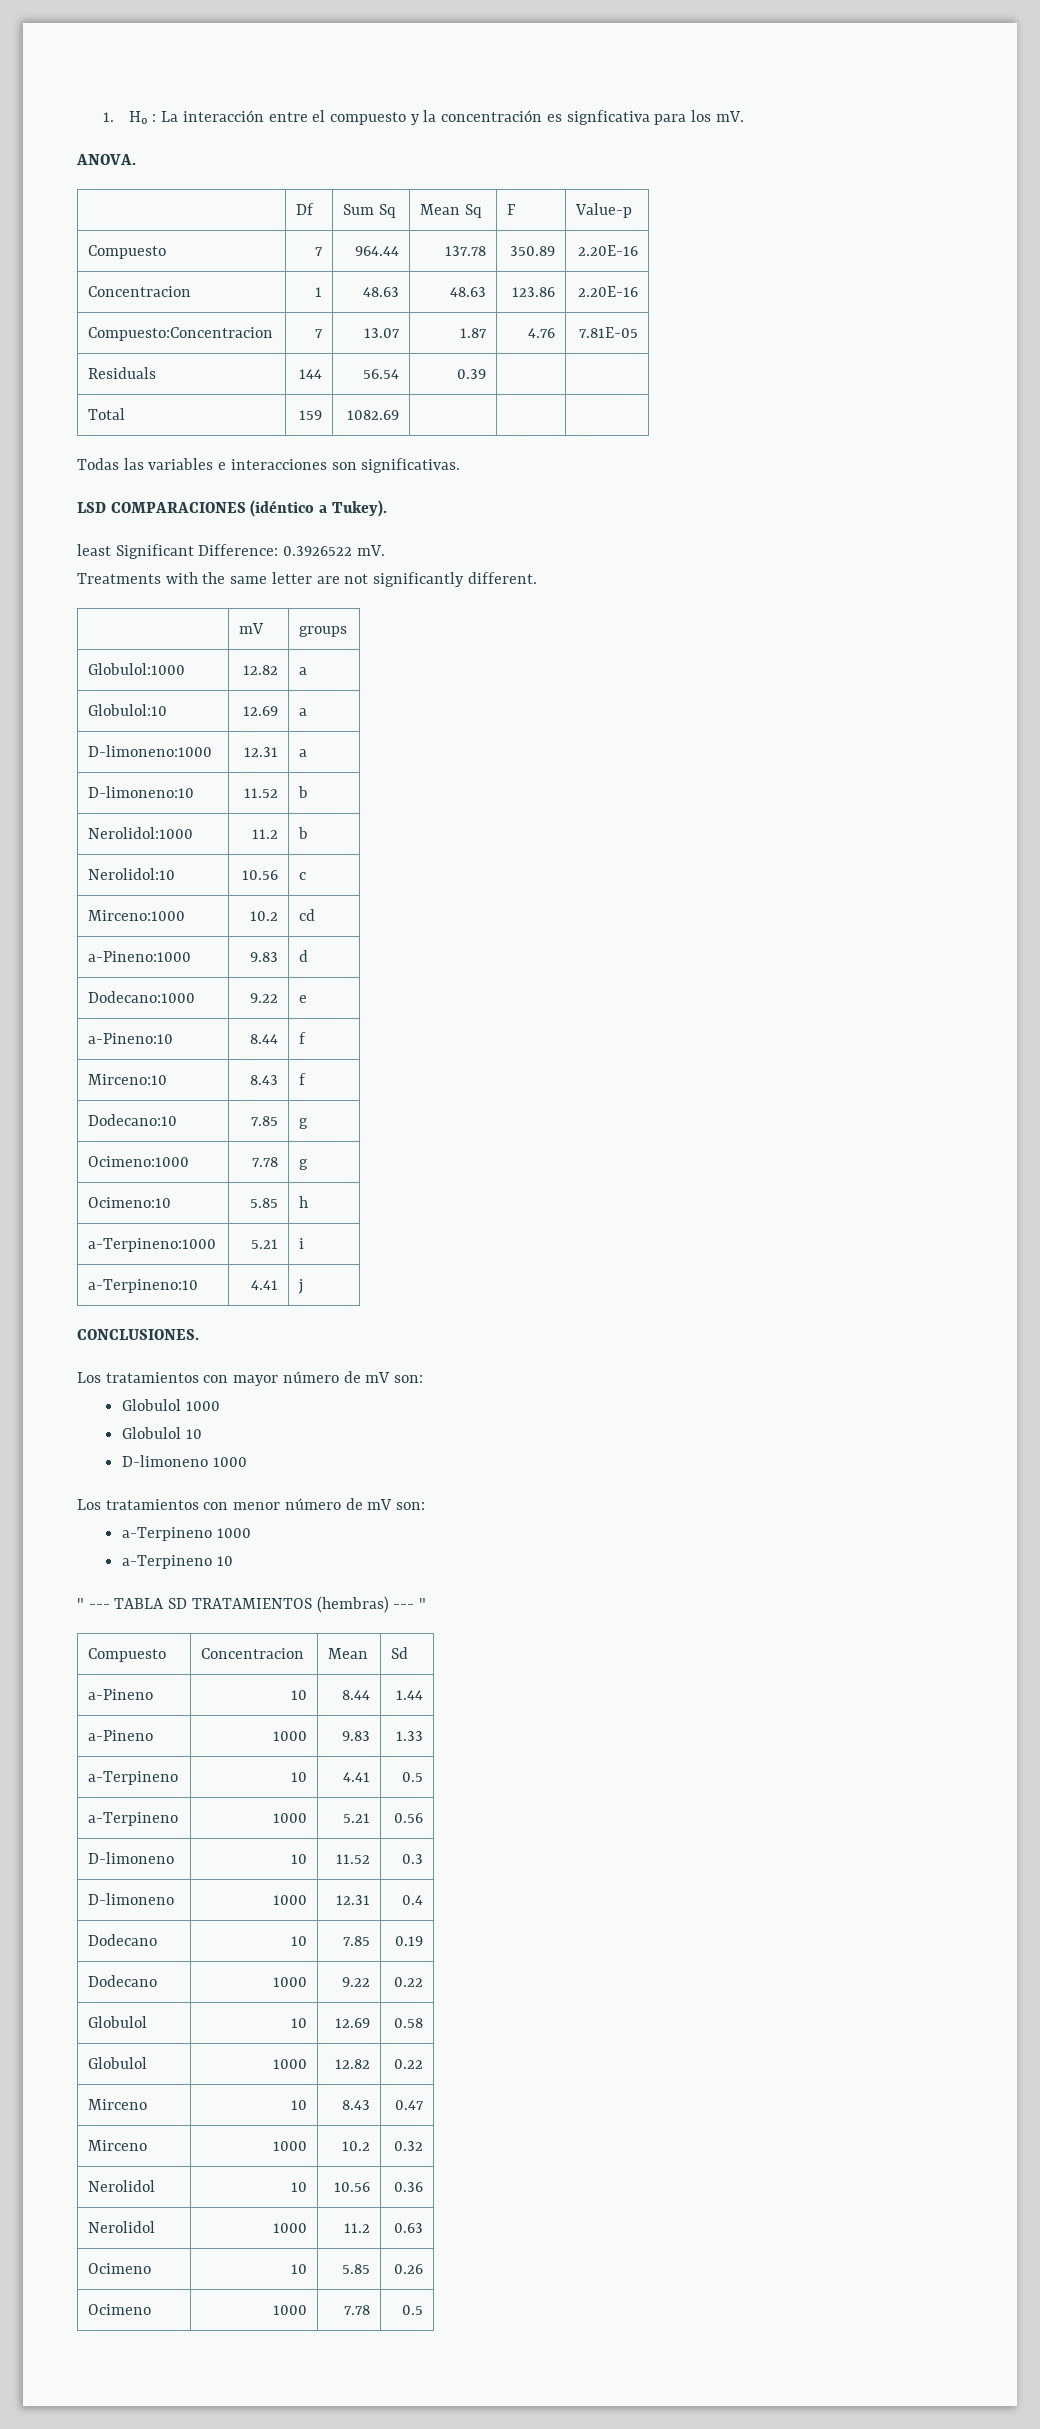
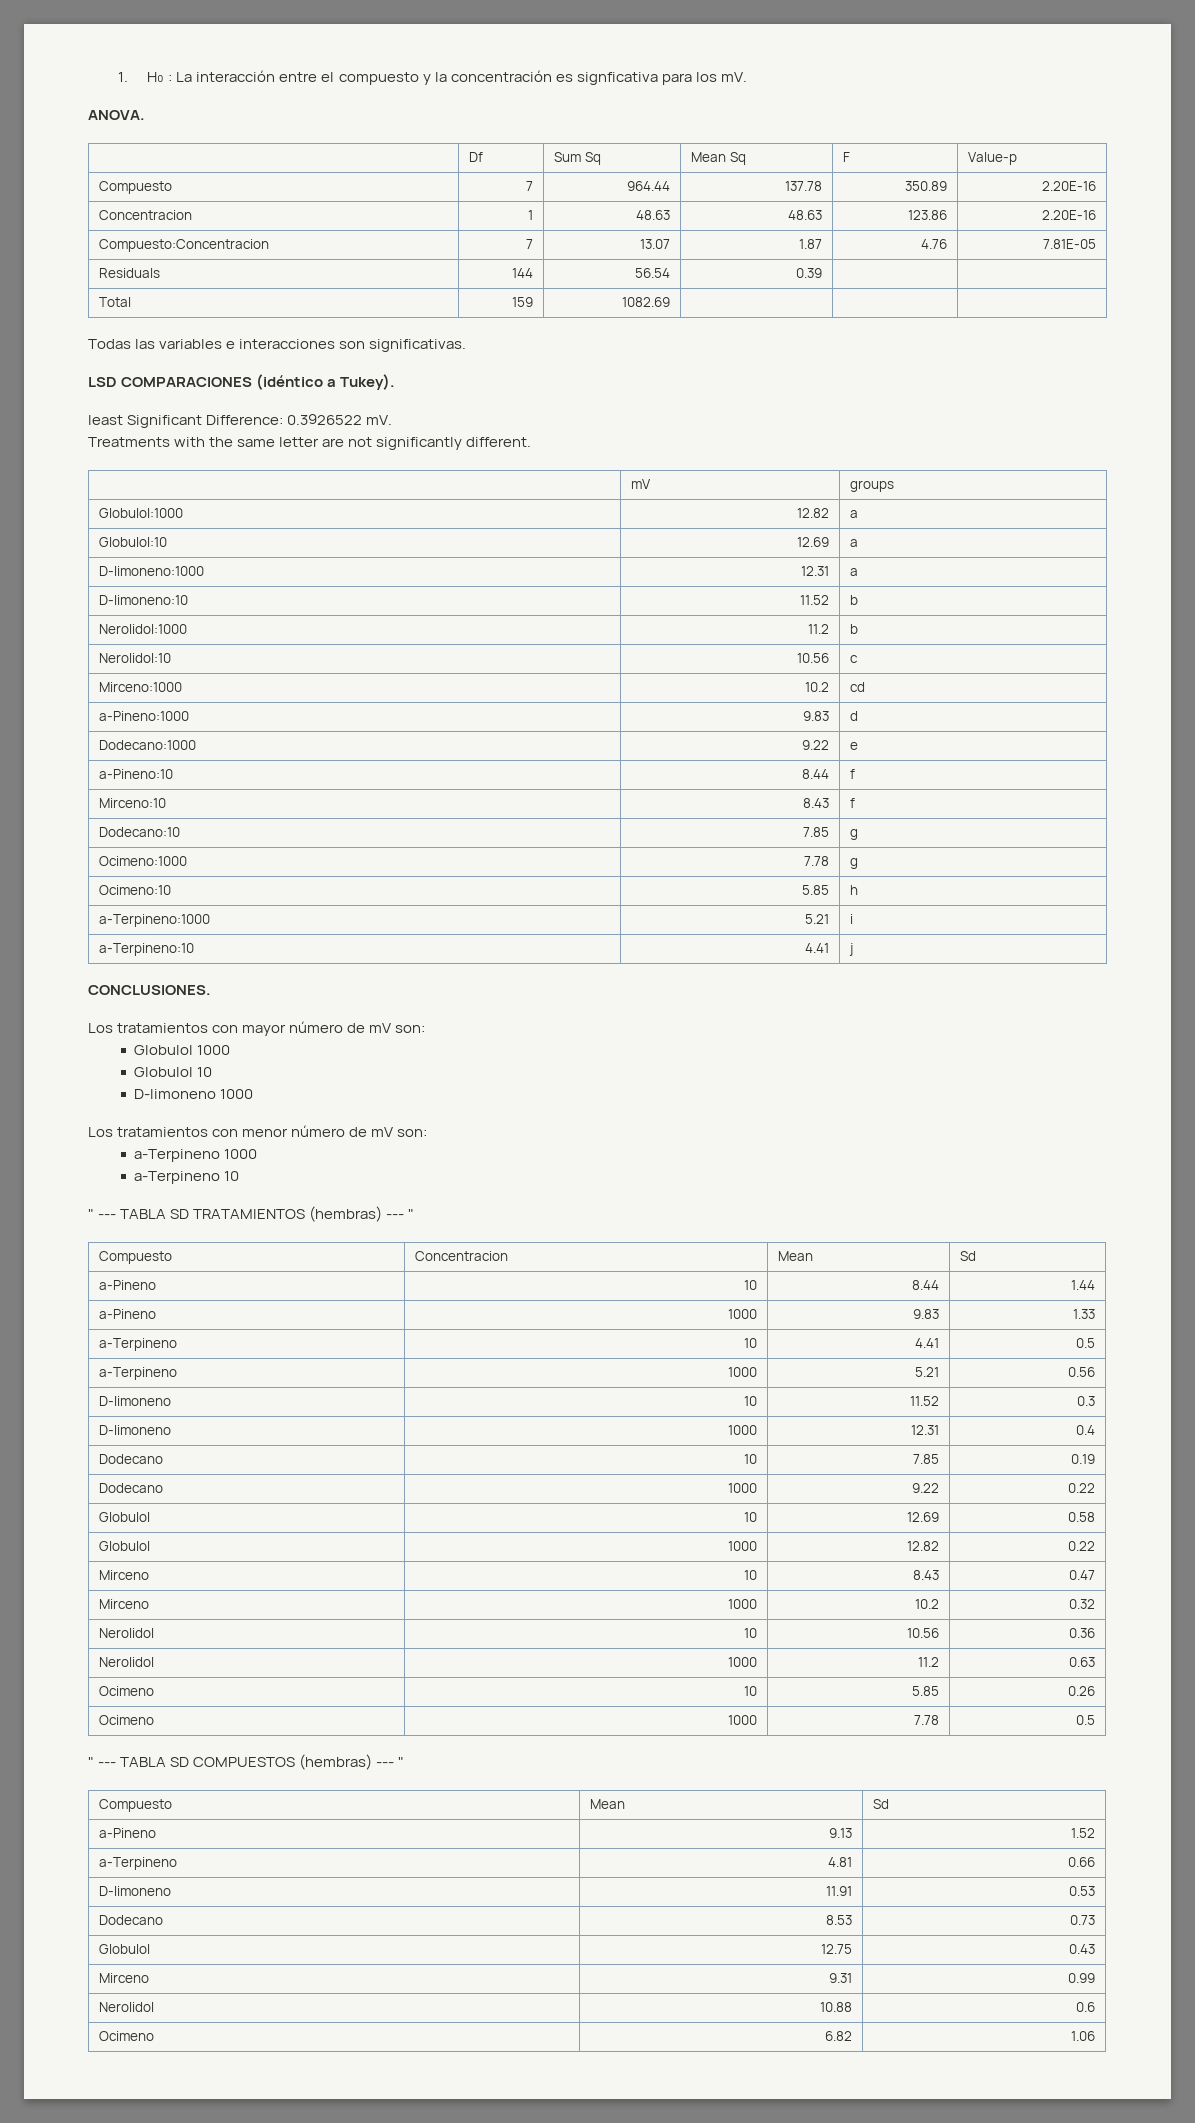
+ " --- TABLA SD COMPUESTOS (hembras) --- "
+ Compuesto | Mean | Sd
+ a-Pineno | 9.13 | 1.52
+ a-Terpineno | 4.81 | 0.66
+ D-limoneno | 11.91 | 0.53
+ Dodecano | 8.53 | 0.73
+ Globulol | 12.75 | 0.43
+ Mirceno | 9.31 | 0.99
+ Nerolidol | 10.88 | 0.6
+ Ocimeno | 6.82 | 1.06

